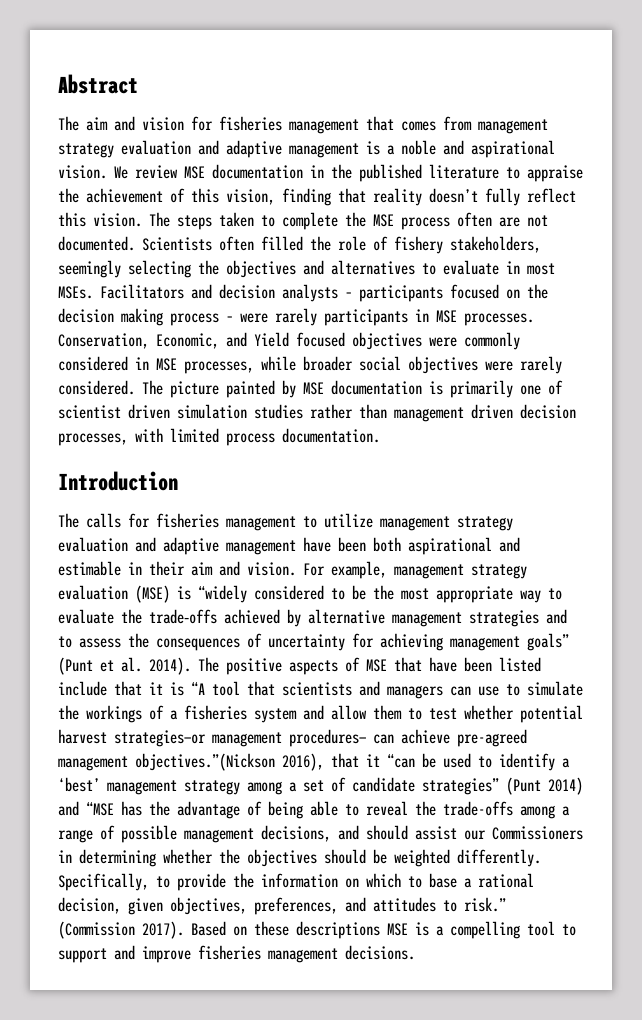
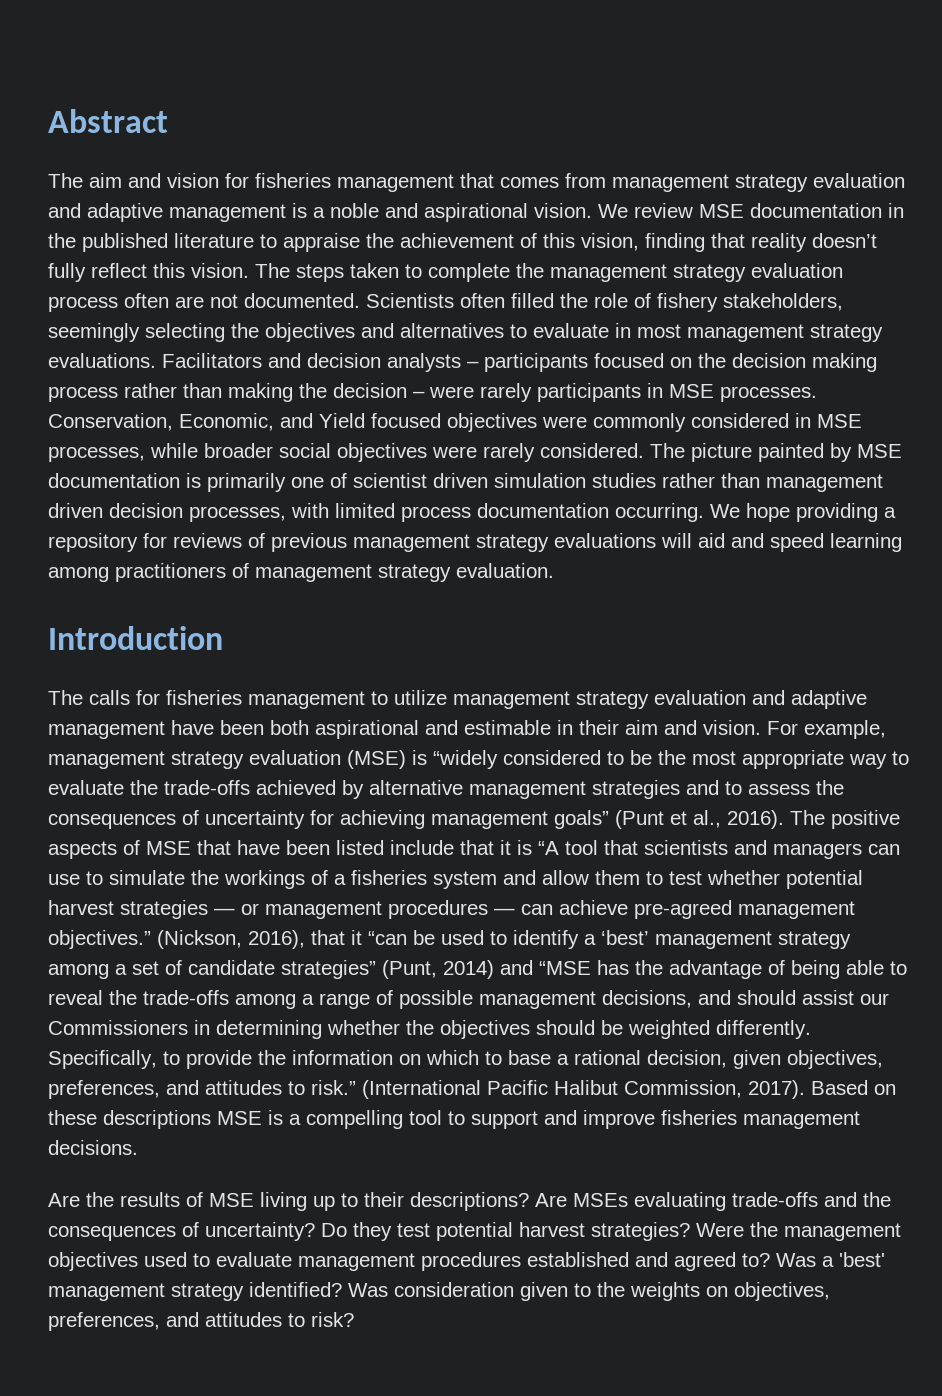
- The steps taken to complete the MSE process often are not documented.
+ The steps taken to complete the management strategy evaluation process often are not documented.
- Scientists often filled the role of fishery stakeholders, seemingly selecting the objectives and alternatives to evaluate in most MSEs.
+ Scientists often filled the role of fishery stakeholders, seemingly selecting the objectives and alternatives to evaluate in most management strategy evaluations.
- Facilitators and decision analysts – participants focused on the decision making process – were rarely participants in MSE processes.
+ Facilitators and decision analysts – participants focused on the decision making process rather than making the decision – were rarely participants in MSE processes.
- The picture painted by MSE documentation is primarily one of scientist driven simulation studies rather than management driven decision processes, with limited process documentation.
+ The picture painted by MSE documentation is primarily one of scientist driven simulation studies rather than management driven decision processes, with limited process documentation occurring. We hope providing a repository for reviews of previous management strategy evaluations will aid and speed learning among practitioners of management strategy evaluation.
- For example, management strategy evaluation (MSE) is “widely considered to be the most appropriate way to evaluate the trade‐offs achieved by alternative management strategies and to assess the consequences of uncertainty for achieving management goals” (Punt et al. 2014).
+ For example, management strategy evaluation (MSE) is “widely considered to be the most appropriate way to evaluate the trade‐offs achieved by alternative management strategies and to assess the consequences of uncertainty for achieving management goals” (Punt et al., 2016).
- The positive aspects of MSE that have been listed include that it is “A tool that scientists and managers can use to simulate the workings of a fisheries system and allow them to test whether potential harvest strategies—or management procedures— can achieve pre-agreed management objectives.”(Nickson 2016), that it “can be used to identify a ‘best’ management strategy among a set of candidate strategies” (Punt 2014) and “MSE has the advantage of being able to reveal the trade-offs among a range of possible management decisions, and should assist our Commissioners in determining whether the objectives should be weighted differently.
+ The positive aspects of MSE that have been listed include that it is “A tool that scientists and managers can use to simulate the workings of a fisheries system and allow them to test whether potential harvest strategies — or management procedures — can achieve pre-agreed management objectives.” (Nickson, 2016), that it “can be used to identify a ‘best’ management strategy among a set of candidate strategies” (Punt, 2014) and “MSE has the advantage of being able to reveal the trade-offs among a range of possible management decisions, and should assist our Commissioners in determining whether the objectives should be weighted differently.
- (Commission 2017).
+ (International Pacific Halibut Commission, 2017).
+ Are the results of MSE living up to their descriptions? Are MSEs evaluating trade-offs and the consequences of uncertainty? Do they test potential harvest strategies? Were the management objectives used to evaluate management procedures established and agreed to? Was a 'best' management strategy identified? Was consideration given to the weights on objectives, preferences, and attitudes to risk?

